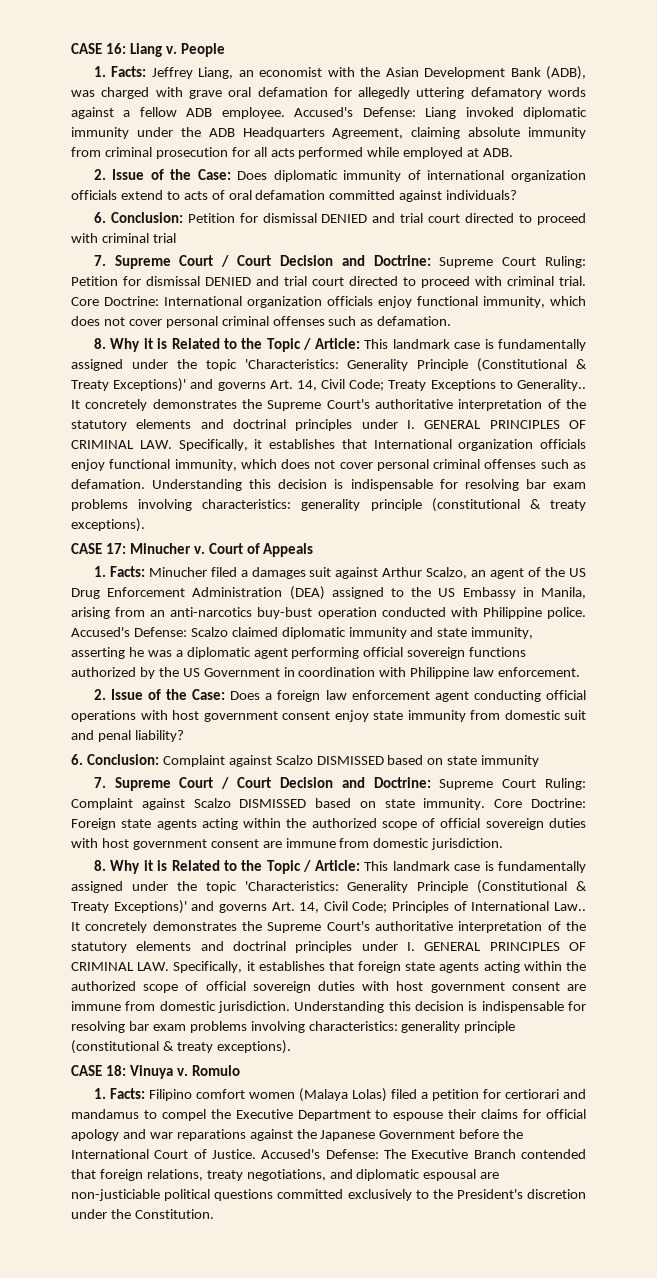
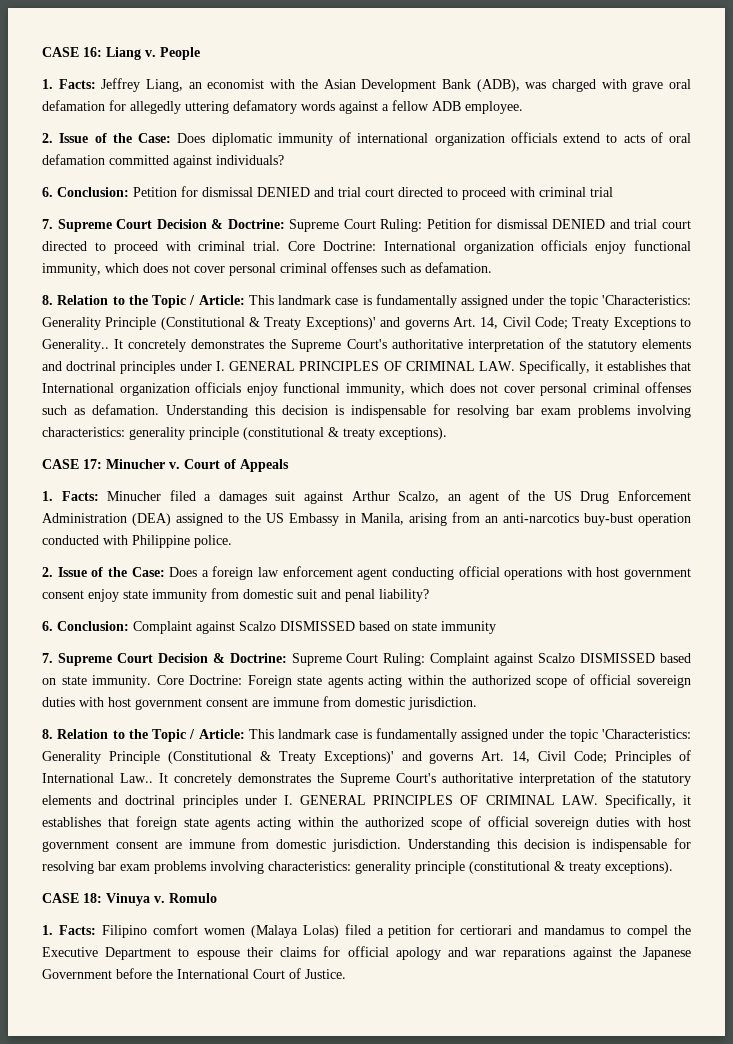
- Accused's Defense: Liang invoked diplomatic immunity under the ADB Headquarters Agreement, claiming absolute immunity from criminal prosecution for all acts performed while employed at ADB.
- 7. Supreme Court / Court Decision and Doctrine: Supreme Court Ruling: Petition for dismissal DENIED and trial court directed to proceed with criminal trial.
+ 7. Supreme Court Decision & Doctrine: Supreme Court Ruling: Petition for dismissal DENIED and trial court directed to proceed with criminal trial.
- 8. Why it is Related to the Topic / Article: This landmark case is fundamentally assigned under the topic 'Characteristics: Generality Principle (Constitutional & Treaty Exceptions)' and governs Art. 14, Civil Code; Treaty Exceptions to Generality..
+ 8. Relation to the Topic / Article: This landmark case is fundamentally assigned under the topic 'Characteristics: Generality Principle (Constitutional & Treaty Exceptions)' and governs Art. 14, Civil Code; Treaty Exceptions to Generality..
- Accused's Defense: Scalzo claimed diplomatic immunity and state immunity, asserting he was a diplomatic agent performing official sovereign functions authorized by the US Government in coordination with Philippine law enforcement.
- 7. Supreme Court / Court Decision and Doctrine: Supreme Court Ruling: Complaint against Scalzo DISMISSED based on state immunity.
+ 7. Supreme Court Decision & Doctrine: Supreme Court Ruling: Complaint against Scalzo DISMISSED based on state immunity.
- 8. Why it is Related to the Topic / Article: This landmark case is fundamentally assigned under the topic 'Characteristics: Generality Principle (Constitutional & Treaty Exceptions)' and governs Art. 14, Civil Code; Principles of International Law..
+ 8. Relation to the Topic / Article: This landmark case is fundamentally assigned under the topic 'Characteristics: Generality Principle (Constitutional & Treaty Exceptions)' and governs Art. 14, Civil Code; Principles of International Law..
- Accused's Defense: The Executive Branch contended that foreign relations, treaty negotiations, and diplomatic espousal are non-justiciable political questions committed exclusively to the President's discretion under the Constitution.

